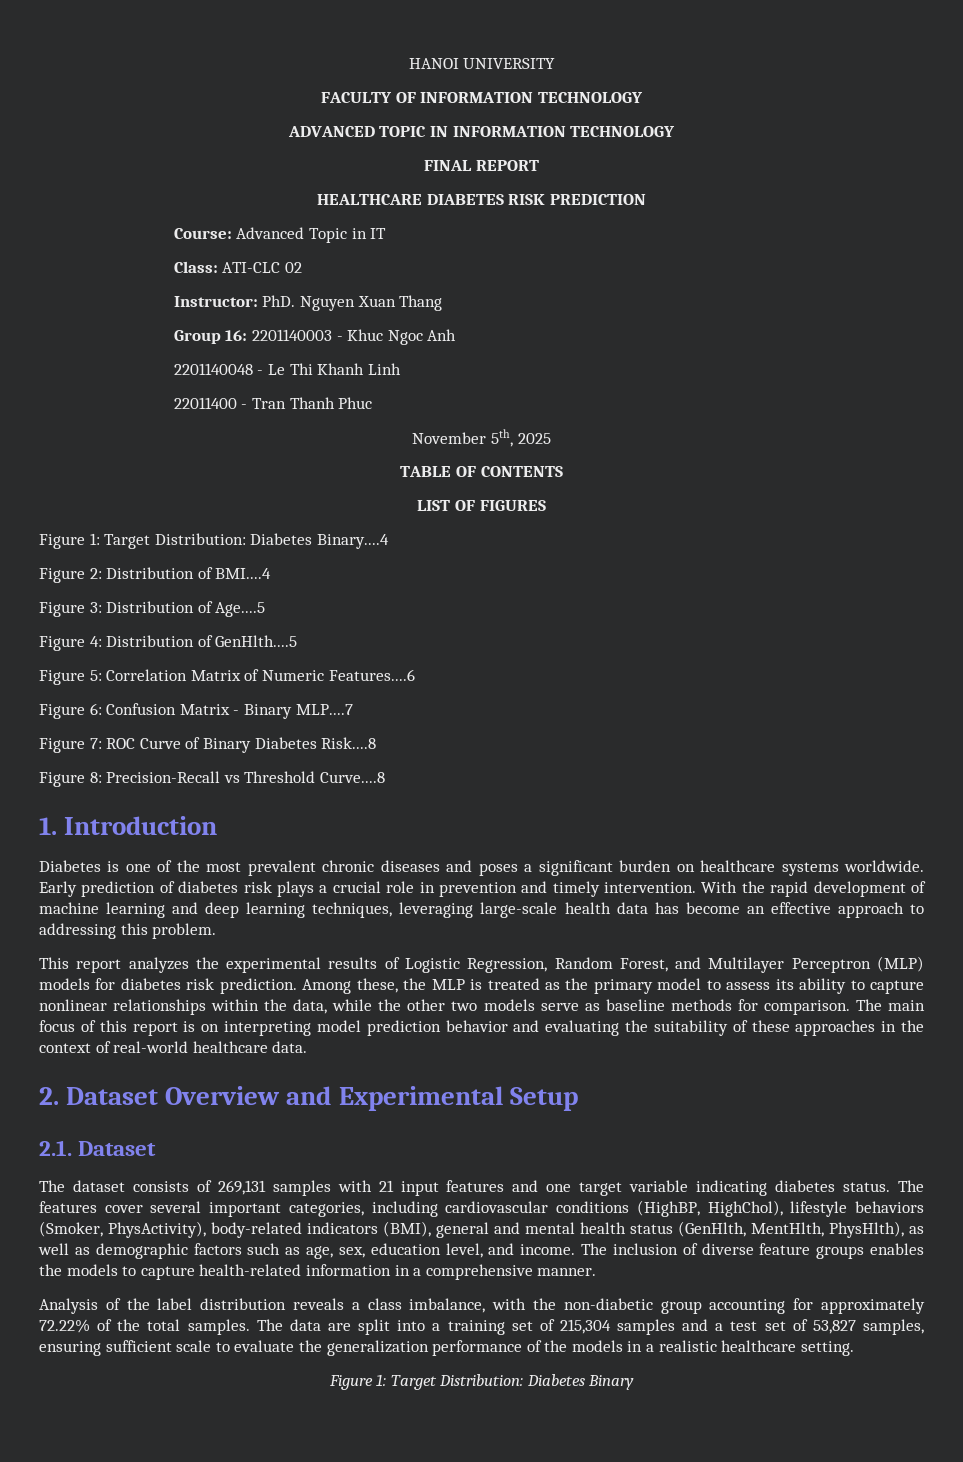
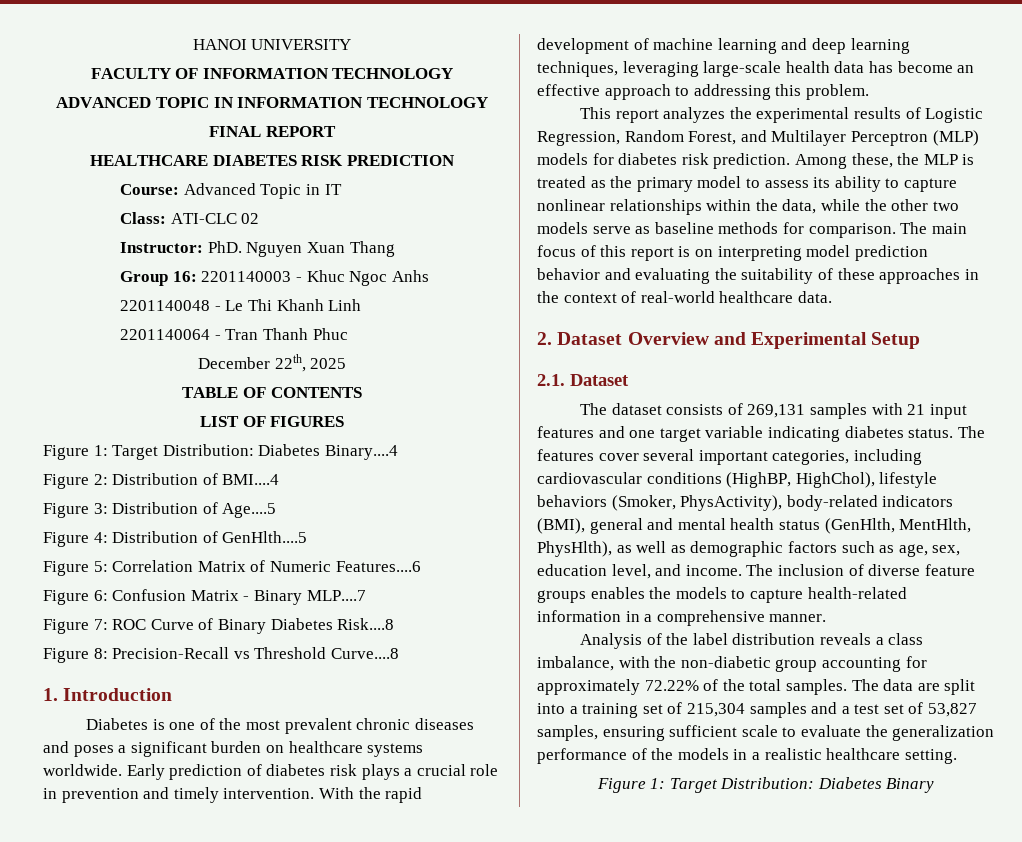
- Group 16: 2201140003 - Khuc Ngoc Anh
+ Group 16: 2201140003 - Khuc Ngoc Anhs
- 22011400 - Tran Thanh Phuc
+ 2201140064 - Tran Thanh Phuc
- November 5th, 2025
+ December 22th, 2025

